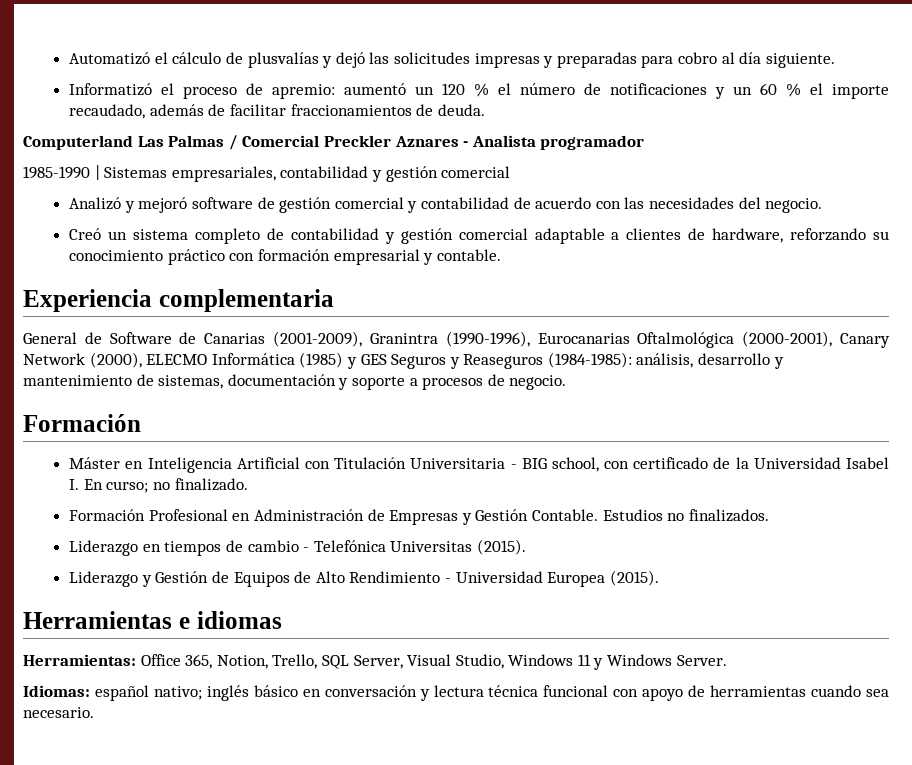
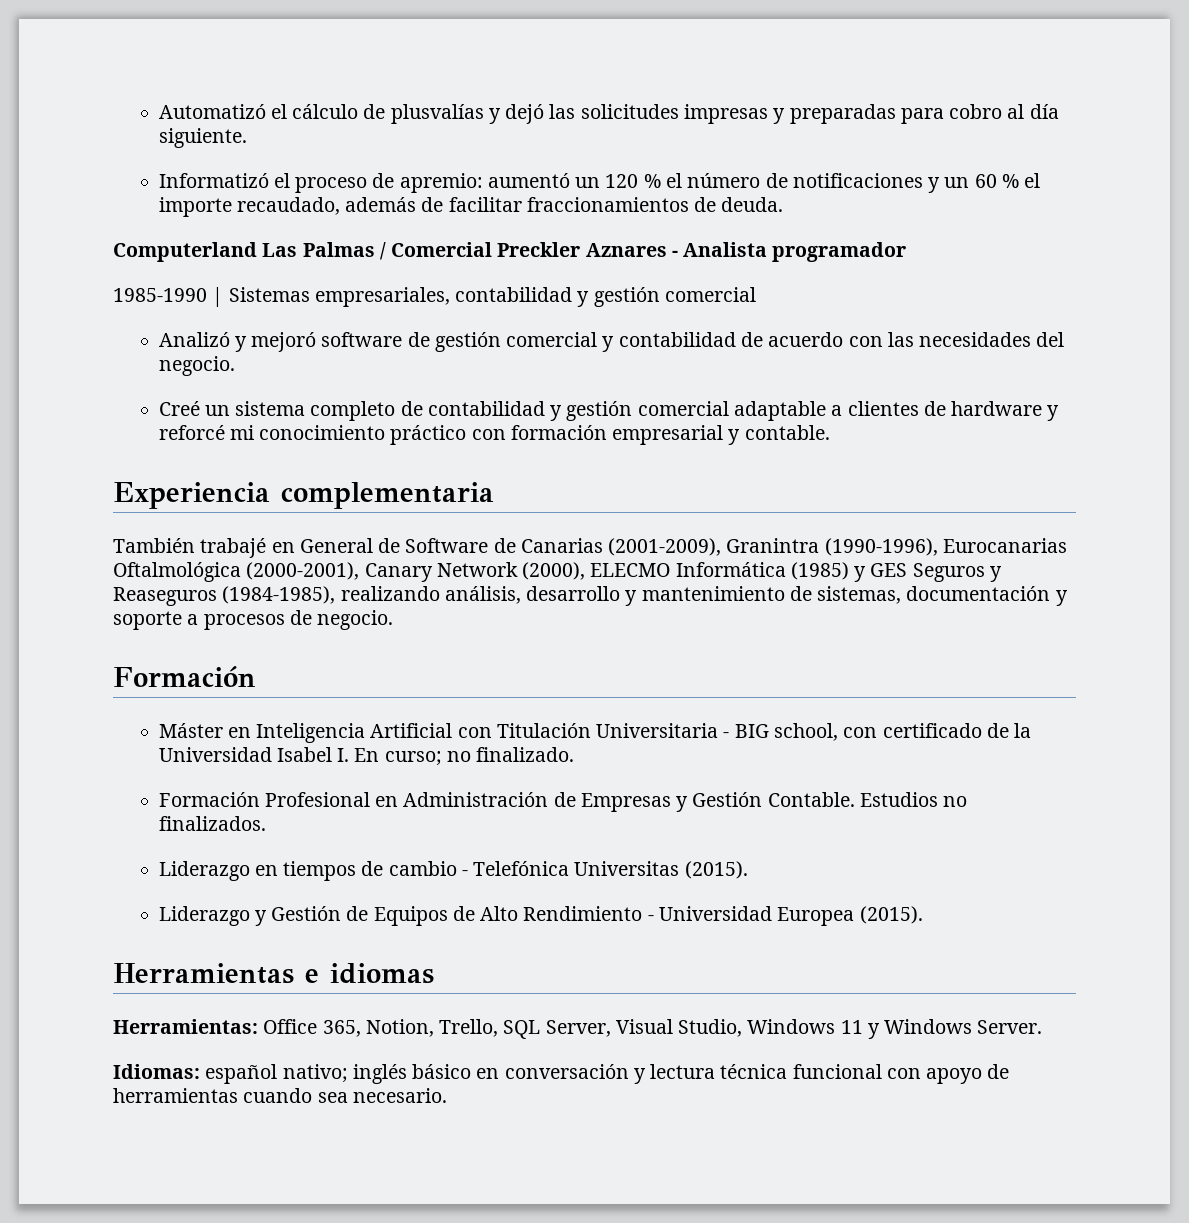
- Creó un sistema completo de contabilidad y gestión comercial adaptable a clientes de hardware, reforzando su conocimiento práctico con formación empresarial y contable.
+ Creé un sistema completo de contabilidad y gestión comercial adaptable a clientes de hardware y reforcé mi conocimiento práctico con formación empresarial y contable.
- General de Software de Canarias (2001-2009), Granintra (1990-1996), Eurocanarias Oftalmológica (2000-2001), Canary Network (2000), ELECMO Informática (1985) y GES Seguros y Reaseguros (1984-1985): análisis, desarrollo y mantenimiento de sistemas, documentación y soporte a procesos de negocio.
+ También trabajé en General de Software de Canarias (2001-2009), Granintra (1990-1996), Eurocanarias Oftalmológica (2000-2001), Canary Network (2000), ELECMO Informática (1985) y GES Seguros y Reaseguros (1984-1985), realizando análisis, desarrollo y mantenimiento de sistemas, documentación y soporte a procesos de negocio.

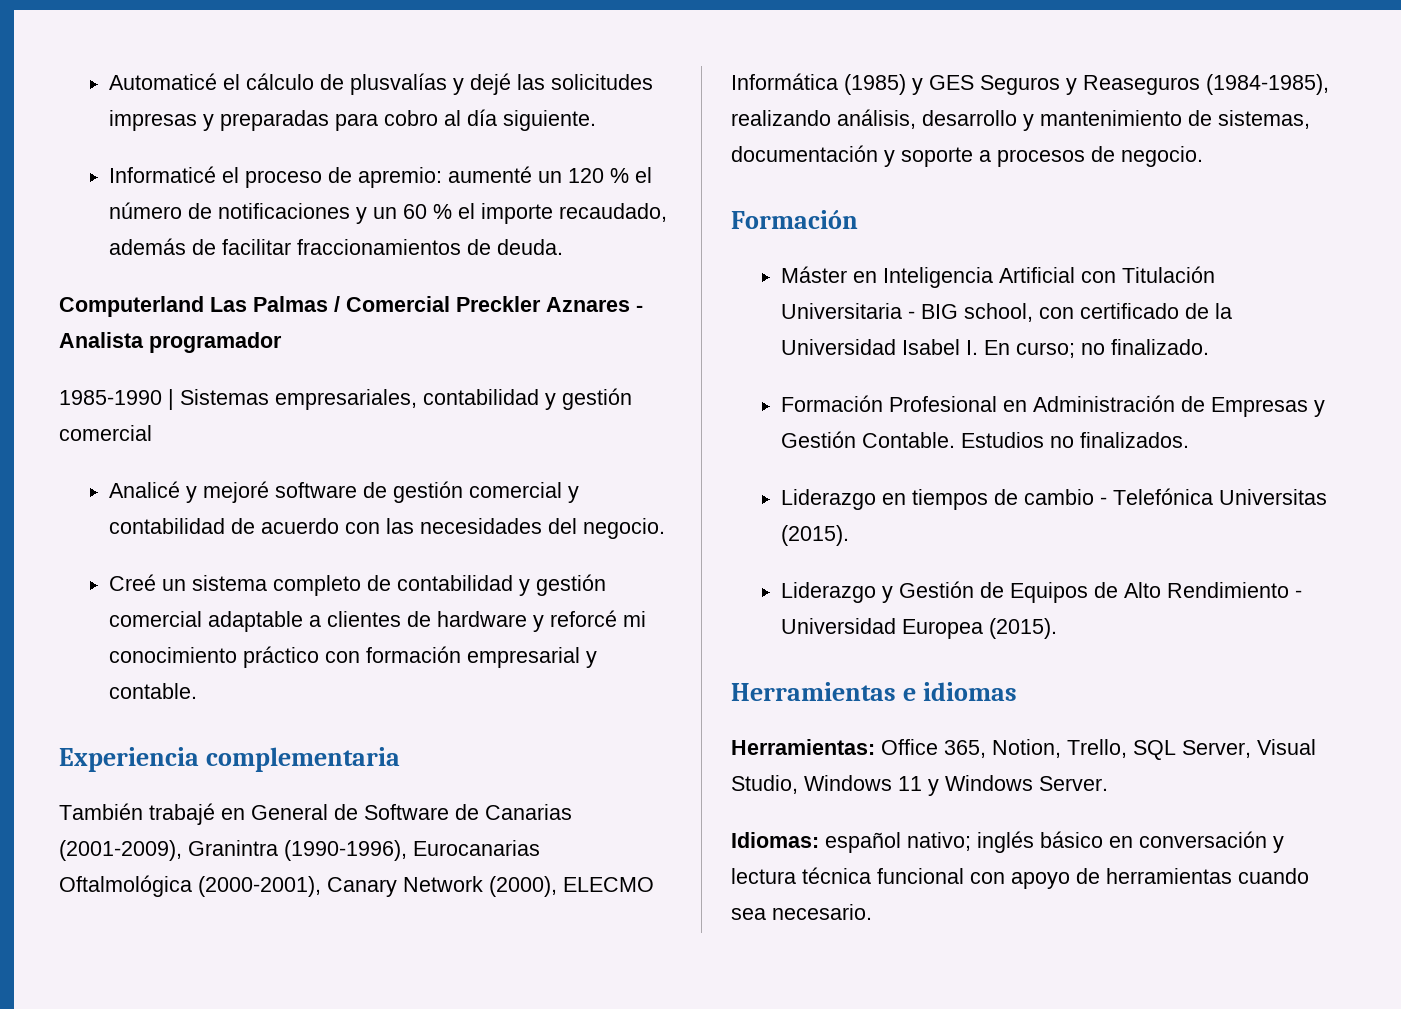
- Automatizó el cálculo de plusvalías y dejó las solicitudes impresas y preparadas para cobro al día siguiente.
+ Automaticé el cálculo de plusvalías y dejé las solicitudes impresas y preparadas para cobro al día siguiente.
- Informatizó el proceso de apremio: aumentó un 120 % el número de notificaciones y un 60 % el importe recaudado, además de facilitar fraccionamientos de deuda.
+ Informaticé el proceso de apremio: aumenté un 120 % el número de notificaciones y un 60 % el importe recaudado, además de facilitar fraccionamientos de deuda.
- Analizó y mejoró software de gestión comercial y contabilidad de acuerdo con las necesidades del negocio.
+ Analicé y mejoré software de gestión comercial y contabilidad de acuerdo con las necesidades del negocio.

